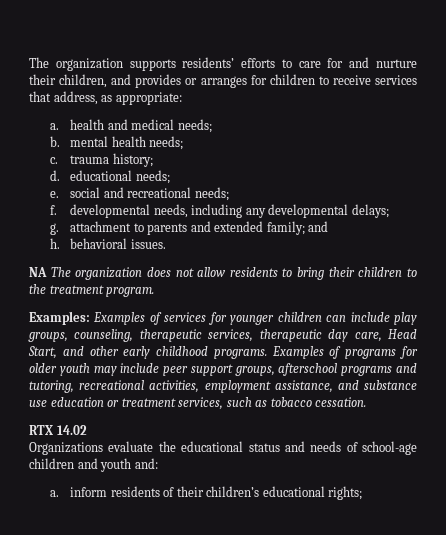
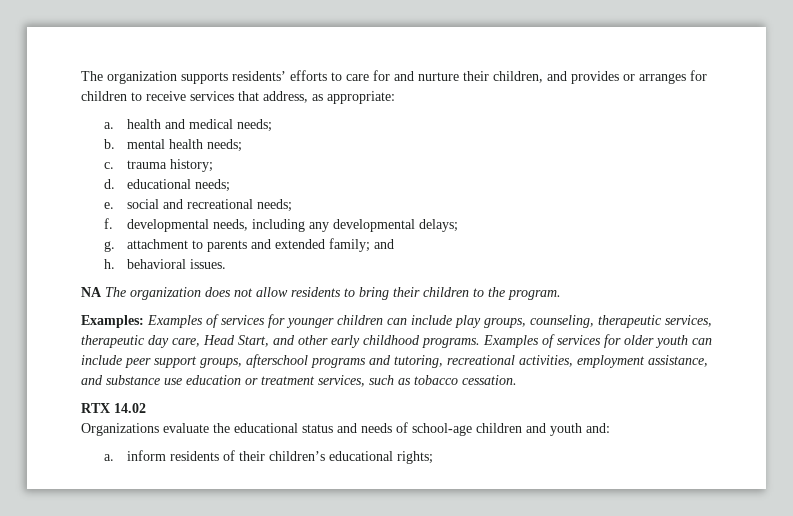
- NA The organization does not allow residents to bring their children to the treatment program.
+ NA The organization does not allow residents to bring their children to the program.
- Examples of programs for older youth may include peer support groups, afterschool programs and tutoring, recreational activities, employment assistance, and substance use education or treatment services, such as tobacco cessation.
+ Examples of services for older youth can include peer support groups, afterschool programs and tutoring, recreational activities, employment assistance, and substance use education or treatment services, such as tobacco cessation.

